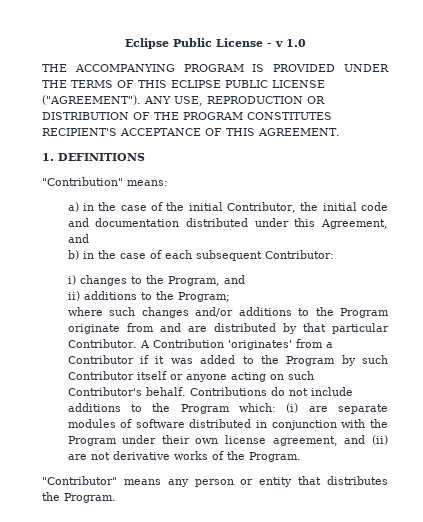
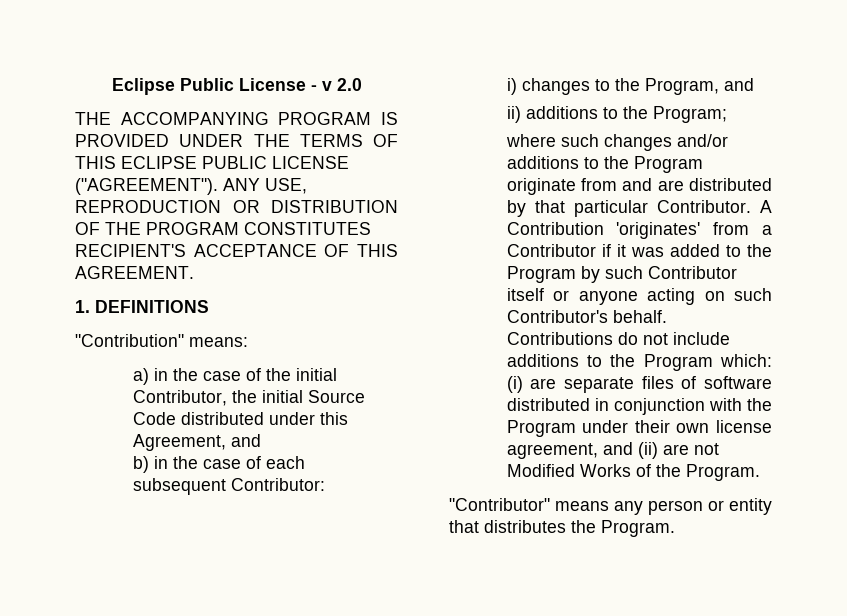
- Eclipse Public License - v 1.0
+ Eclipse Public License - v 2.0
- a) in the case of the initial Contributor, the initial code and documentation distributed under this Agreement, and
+ a) in the case of the initial Contributor, the initial Source Code distributed under this Agreement, and
- Contributions do not include additions to the Program which: (i) are separate modules of software distributed in conjunction with the Program under their own license agreement, and (ii) are not derivative works of the Program.
+ Contributions do not include additions to the Program which: (i) are separate files of software distributed in conjunction with the Program under their own license agreement, and (ii) are not Modified Works of the Program.

